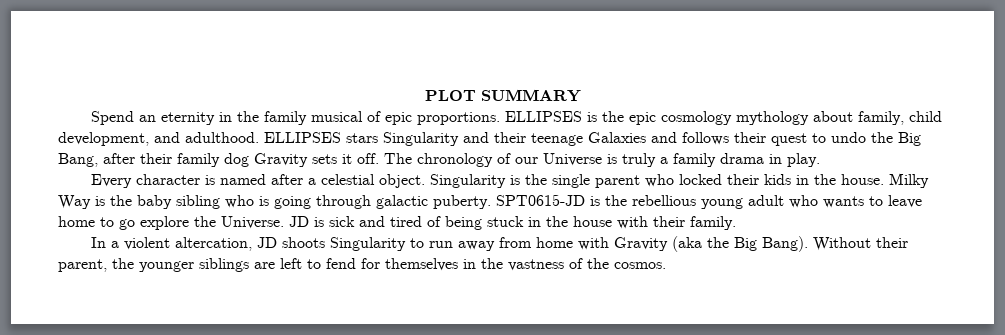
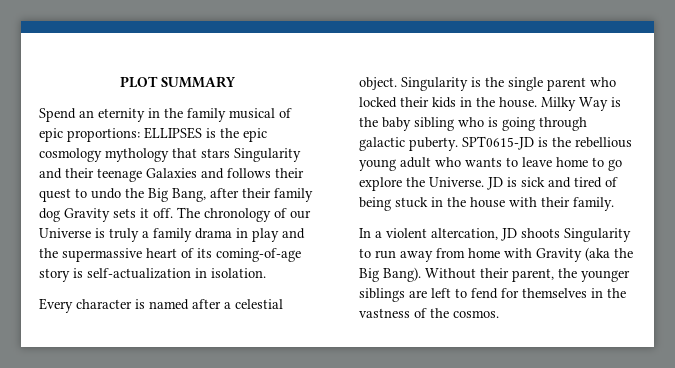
- Spend an eternity in the family musical of epic proportions. ELLIPSES is the epic cosmology mythology about family, child development, and adulthood. ELLIPSES stars Singularity and their teenage Galaxies and follows their quest to undo the Big Bang, after their family dog Gravity sets it off.
+ Spend an eternity in the family musical of epic proportions: ELLIPSES is the epic cosmology mythology that stars Singularity and their teenage Galaxies and follows their quest to undo the Big Bang, after their family dog Gravity sets it off.
- The chronology of our Universe is truly a family drama in play.
+ The chronology of our Universe is truly a family drama in play and the supermassive heart of its coming-of-age story is self-actualization in isolation.

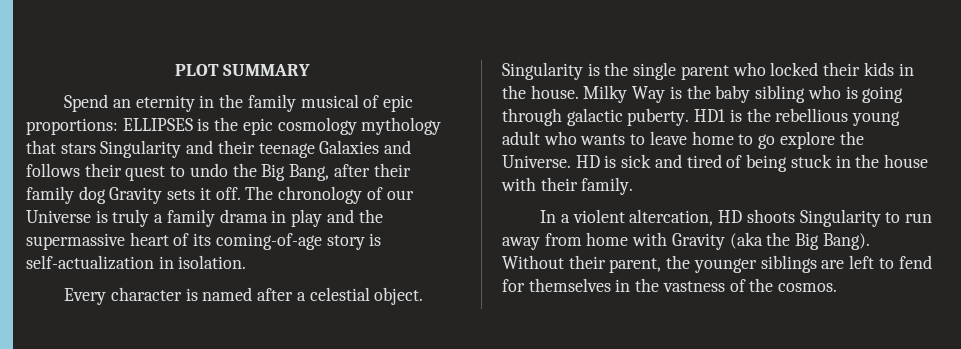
- SPT0615-JD is the rebellious young adult who wants to leave home to go explore the Universe.
+ HD1 is the rebellious young adult who wants to leave home to go explore the Universe.
- JD is sick and tired of being stuck in the house with their family.
+ HD is sick and tired of being stuck in the house with their family.
- In a violent altercation, JD shoots Singularity to run away from home with Gravity (aka the Big Bang).
+ In a violent altercation, HD shoots Singularity to run away from home with Gravity (aka the Big Bang).

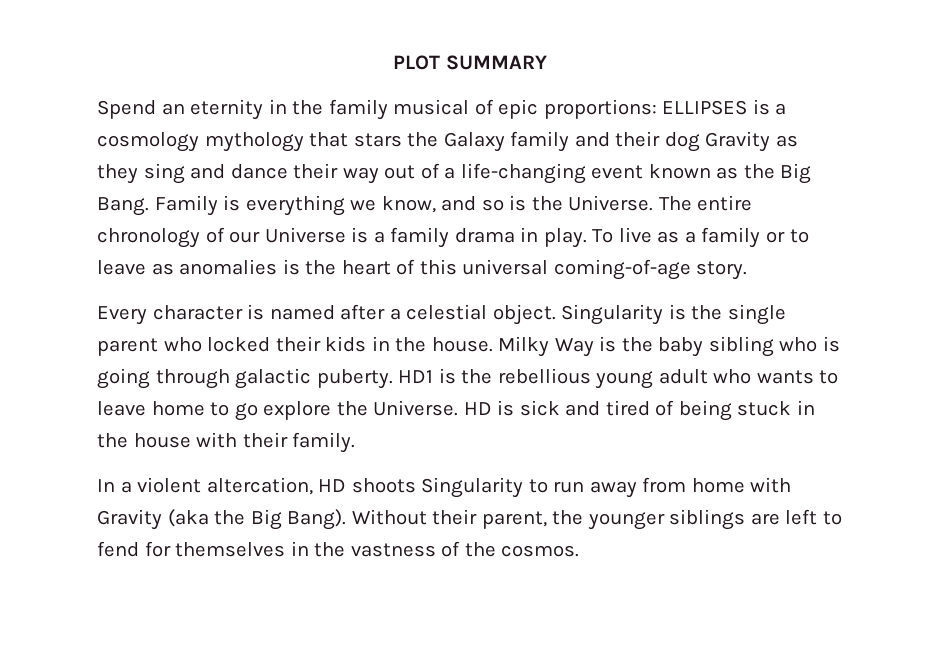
- Spend an eternity in the family musical of epic proportions: ELLIPSES is the epic cosmology mythology that stars Singularity and their teenage Galaxies and follows their quest to undo the Big Bang, after their family dog Gravity sets it off. The chronology of our Universe is truly a family drama in play and the supermassive heart of its coming-of-age story is self-actualization in isolation.
+ Spend an eternity in the family musical of epic proportions: ELLIPSES is a cosmology mythology that stars the Galaxy family and their dog Gravity as they sing and dance their way out of a life-changing event known as the Big Bang. Family is everything we know, and so is the Universe. The entire chronology of our Universe is a family drama in play. To live as a family or to leave as anomalies is the heart of this universal coming-of-age story.

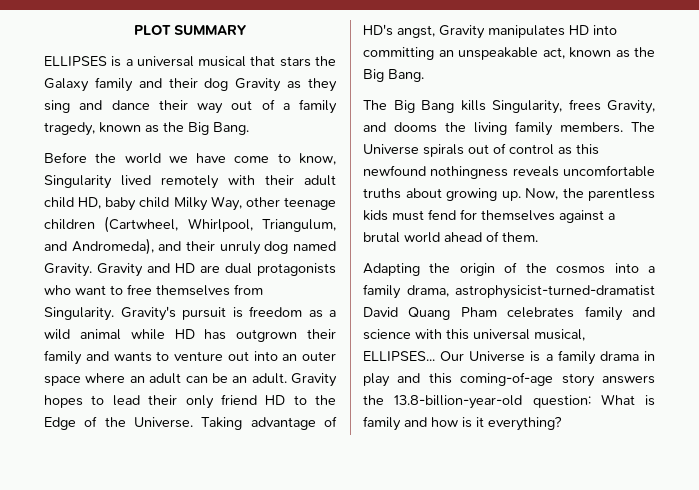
- Spend an eternity in the family musical of epic proportions: ELLIPSES is a cosmology mythology that stars the Galaxy family and their dog Gravity as they sing and dance their way out of a life-changing event known as the Big Bang. Family is everything we know, and so is the Universe. The entire chronology of our Universe is a family drama in play. To live as a family or to leave as anomalies is the heart of this universal coming-of-age story.
- Every character is named after a celestial object. Singularity is the single parent who locked their kids in the house. Milky Way is the baby sibling who is going through galactic puberty. HD1 is the rebellious young adult who wants to leave home to go explore the Universe. HD is sick and tired of being stuck in the house with their family.
- In a violent altercation, HD shoots Singularity to run away from home with Gravity (aka the Big Bang). Without their parent, the younger siblings are left to fend for themselves in the vastness of the cosmos.
+ ELLIPSES is a universal musical that stars the Galaxy family and their dog Gravity as they sing and dance their way out of a family tragedy, known as the Big Bang.
+ Before the world we have come to know, Singularity lived remotely with their adult child HD, baby child Milky Way, other teenage children (Cartwheel, Whirlpool, Triangulum, and Andromeda), and their unruly dog named Gravity. Gravity and HD are dual protagonists who want to free themselves from Singularity. Gravity's pursuit is freedom as a wild animal while HD has outgrown their family and wants to venture out into an outer space where an adult can be an adult. Gravity hopes to lead their only friend HD to the Edge of the Universe. Taking advantage of HD's angst, Gravity manipulates HD into committing an unspeakable act, known as the Big Bang.
+ The Big Bang kills Singularity, frees Gravity, and dooms the living family members. The Universe spirals out of control as this newfound nothingness reveals uncomfortable truths about growing up. Now, the parentless kids must fend for themselves against a brutal world ahead of them.
+ Adapting the origin of the cosmos into a family drama, astrophysicist-turned-dramatist David Quang Pham celebrates family and science with this universal musical, ELLIPSES... Our Universe is a family drama in play and this coming-of-age story answers the 13.8-billion-year-old question: What is family and how is it everything?

